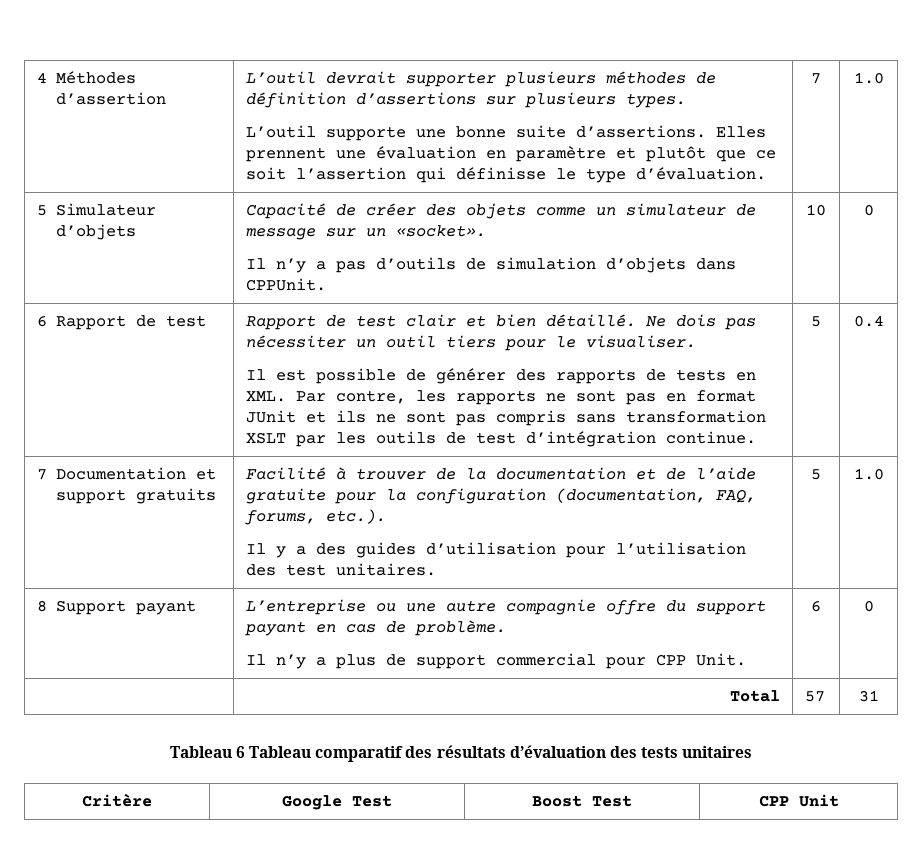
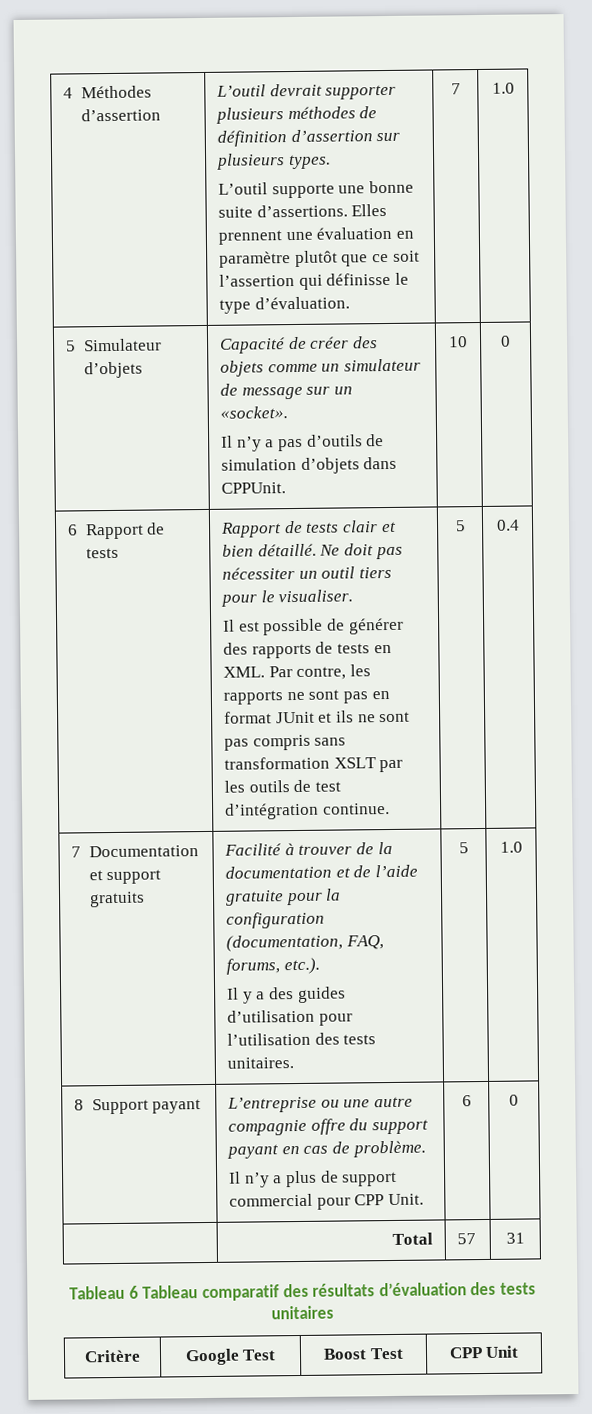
- 4 Méthodes d’assertion | L’outil devrait supporter plusieurs méthodes de définition d’assertions sur plusieurs types.
- L’outil supporte une bonne suite d’assertions. Elles prennent une évaluation en paramètre et plutôt que ce soit l’assertion qui définisse le type d’évaluation. | 7 | 1.0
+ 4 Méthodes d’assertion | L’outil devrait supporter plusieurs méthodes de définition d’assertion sur plusieurs types.
+ L’outil supporte une bonne suite d’assertions. Elles prennent une évaluation en paramètre plutôt que ce soit l’assertion qui définisse le type d’évaluation. | 7 | 1.0
- 6 Rapport de test | Rapport de test clair et bien détaillé.
+ 6 Rapport de tests | Rapport de tests clair et bien détaillé.
- Ne dois pas nécessiter un outil tiers pour le visualiser.
+ Ne doit pas nécessiter un outil tiers pour le visualiser.
  7 Documentation et support gratuits | Facilité à trouver de la documentation et de l’aide gratuite pour la configuration (documentation, FAQ, forums, etc.).
- Il y a des guides d’utilisation pour l’utilisation des test unitaires. | 5 | 1.0
+ Il y a des guides d’utilisation pour l’utilisation des tests unitaires. | 5 | 1.0

